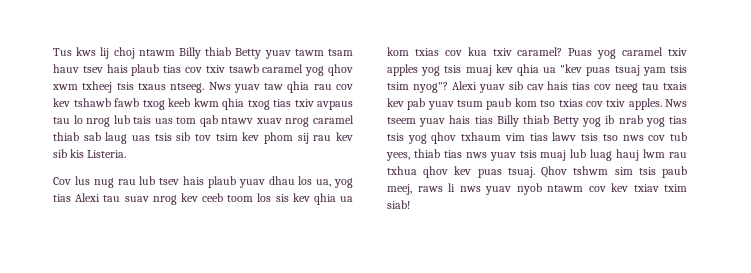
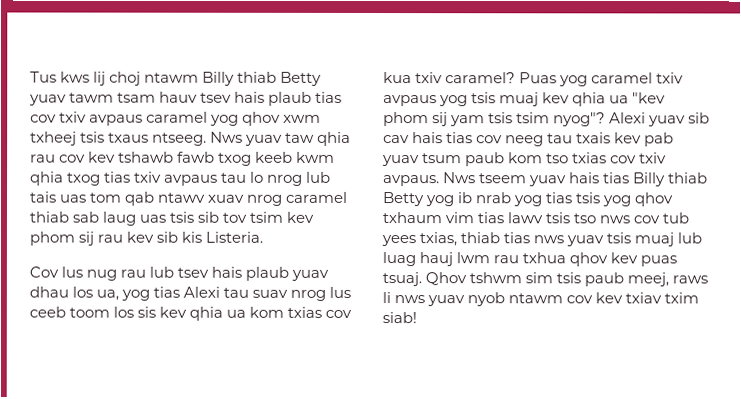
- Tus kws lij choj ntawm Billy thiab Betty yuav tawm tsam hauv tsev hais plaub tias cov txiv tsawb caramel yog qhov xwm txheej tsis txaus ntseeg.
+ Tus kws lij choj ntawm Billy thiab Betty yuav tawm tsam hauv tsev hais plaub tias cov txiv avpaus caramel yog qhov xwm txheej tsis txaus ntseeg.
- Cov lus nug rau lub tsev hais plaub yuav dhau los ua, yog tias Alexi tau suav nrog kev ceeb toom los sis kev qhia ua kom txias cov kua txiv caramel?
+ Cov lus nug rau lub tsev hais plaub yuav dhau los ua, yog tias Alexi tau suav nrog lus ceeb toom los sis kev qhia ua kom txias cov kua txiv caramel?
- Puas yog caramel txiv apples yog tsis muaj kev qhia ua "kev puas tsuaj yam tsis tsim nyog"?
+ Puas yog caramel txiv avpaus yog tsis muaj kev qhia ua "kev phom sij yam tsis tsim nyog"?
- Alexi yuav sib cav hais tias cov neeg tau txais kev pab yuav tsum paub kom tso txias cov txiv apples.
+ Alexi yuav sib cav hais tias cov neeg tau txais kev pab yuav tsum paub kom tso txias cov txiv avpaus.
- Nws tseem yuav hais tias Billy thiab Betty yog ib nrab yog tias tsis yog qhov txhaum vim tias lawv tsis tso nws cov tub yees, thiab tias nws yuav tsis muaj lub luag hauj lwm rau txhua qhov kev puas tsuaj.
+ Nws tseem yuav hais tias Billy thiab Betty yog ib nrab yog tias tsis yog qhov txhaum vim tias lawv tsis tso nws cov tub yees txias, thiab tias nws yuav tsis muaj lub luag hauj lwm rau txhua qhov kev puas tsuaj.

